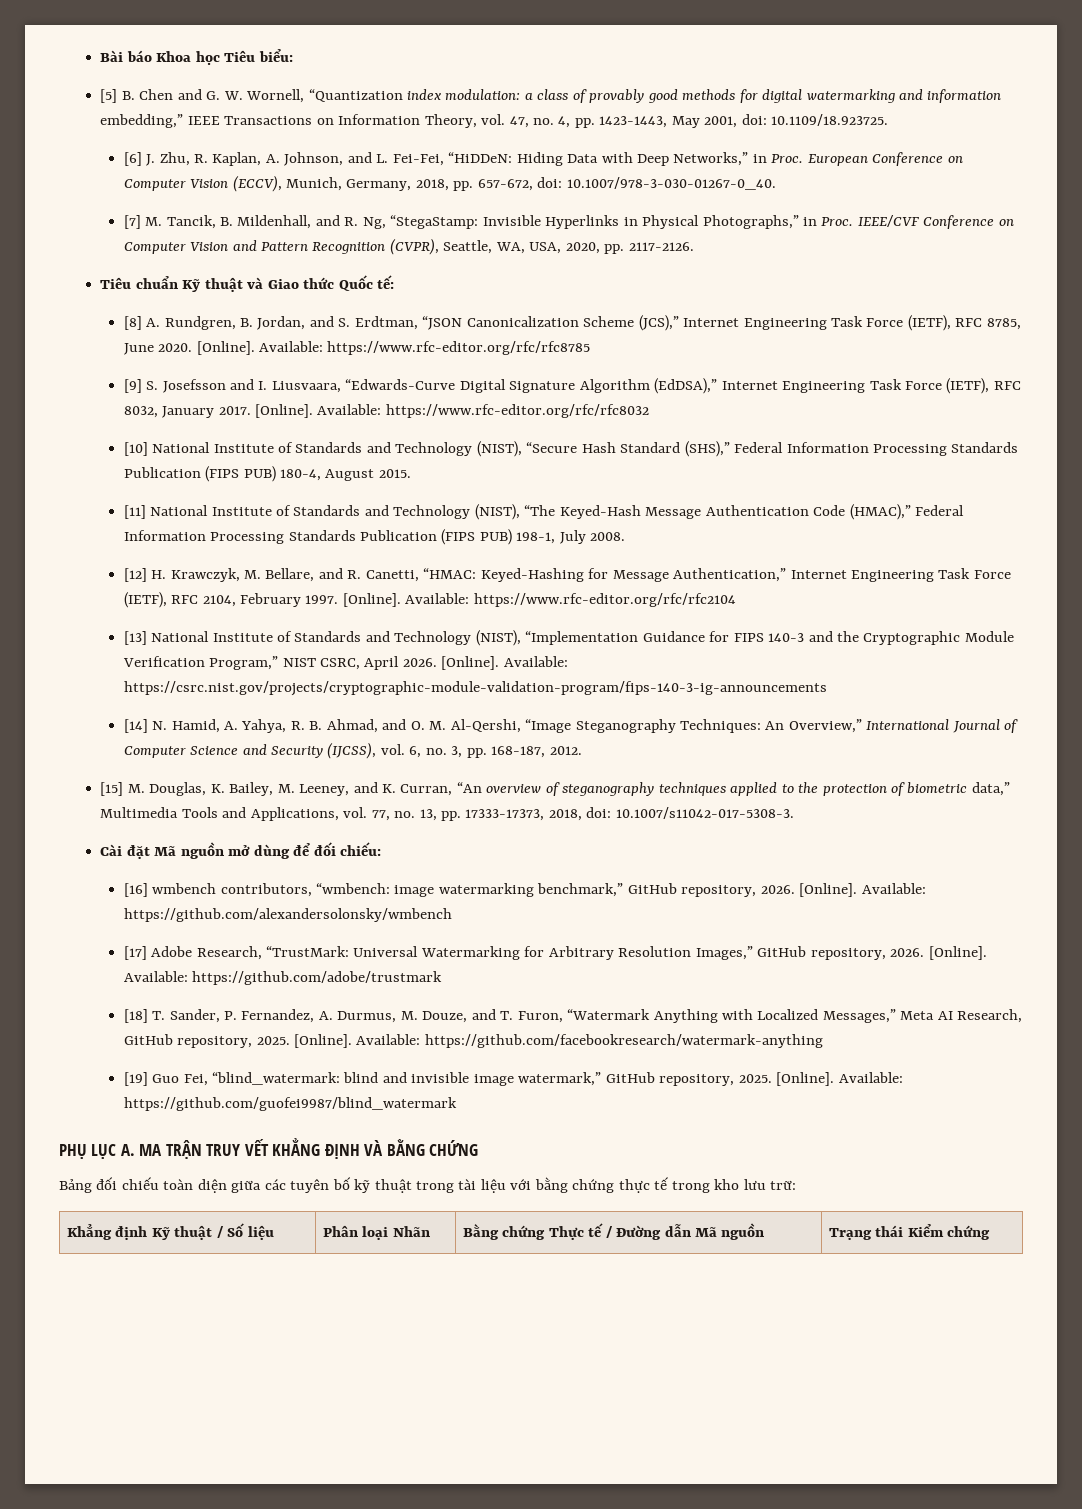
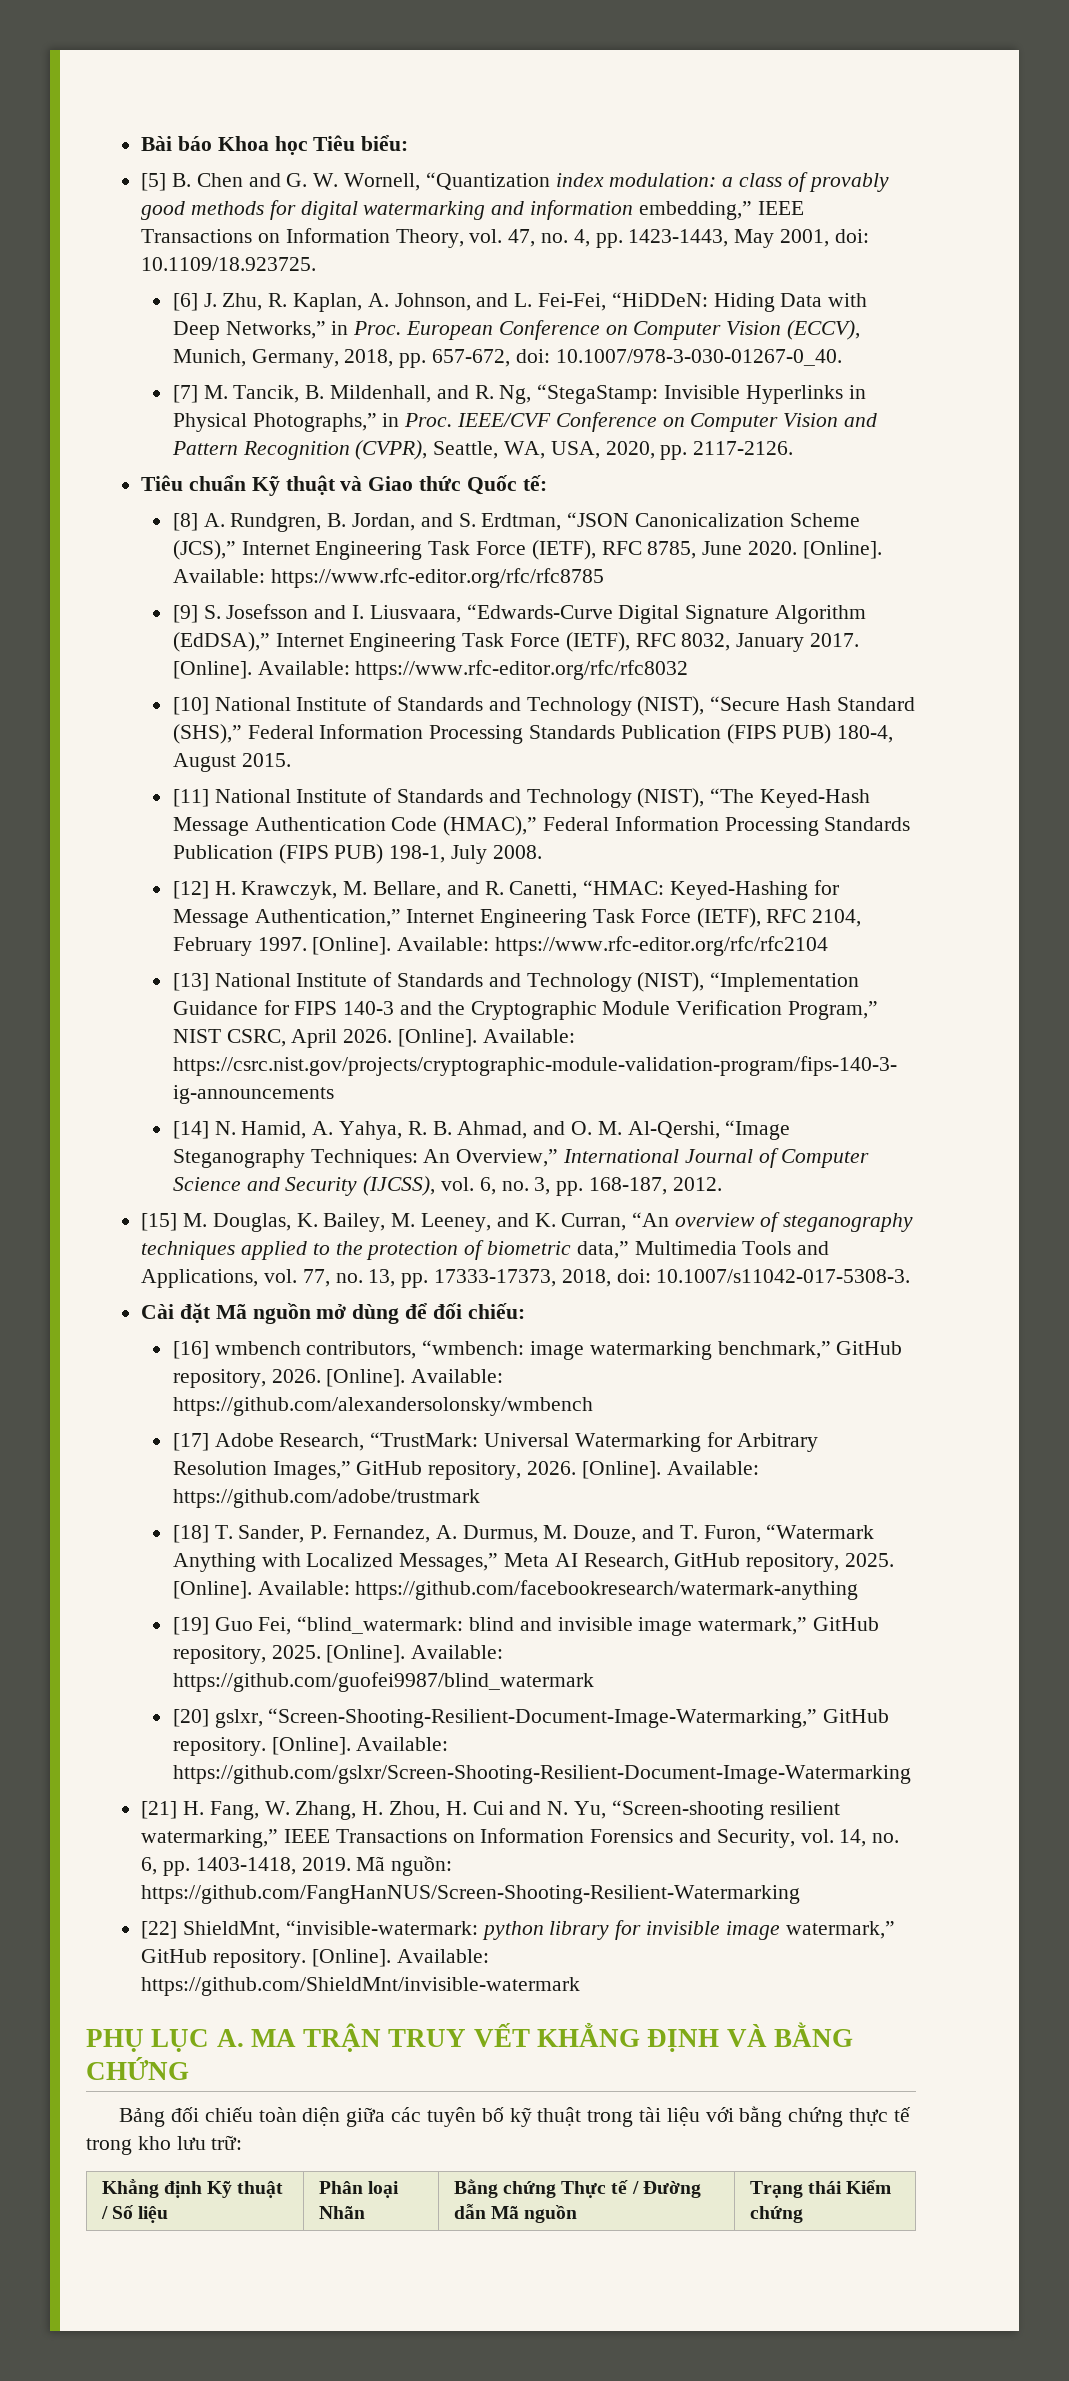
+ [20] gslxr, “Screen-Shooting-Resilient-Document-Image-Watermarking,” GitHub repository. [Online]. Available: https://github.com/gslxr/Screen-Shooting-Resilient-Document-Image-Watermarking
+ [21] H. Fang, W. Zhang, H. Zhou, H. Cui and N. Yu, “Screen-shooting resilient watermarking,” IEEE Transactions on Information Forensics and Security, vol. 14, no. 6, pp. 1403-1418, 2019. Mã nguồn: https://github.com/FangHanNUS/Screen-Shooting-Resilient-Watermarking
+ [22] ShieldMnt, “invisible-watermark: python library for invisible image watermark,” GitHub repository. [Online]. Available: https://github.com/ShieldMnt/invisible-watermark

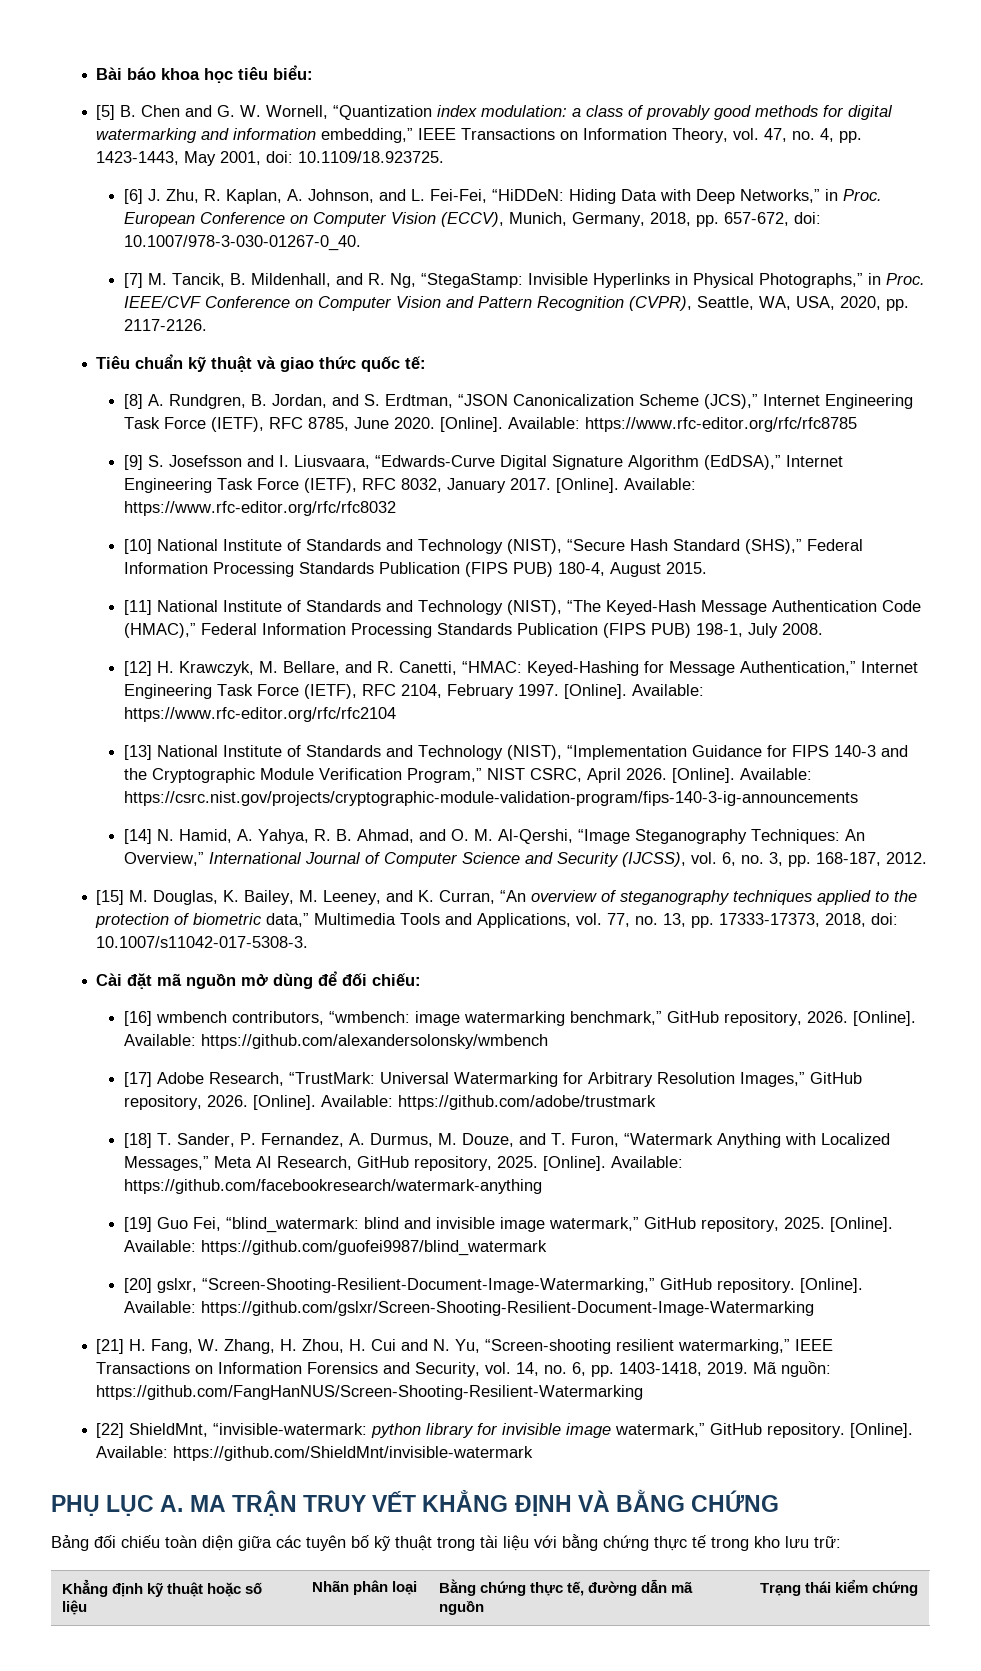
- Bài báo Khoa học Tiêu biểu:
+ Bài báo khoa học tiêu biểu:
- Tiêu chuẩn Kỹ thuật và Giao thức Quốc tế:
+ Tiêu chuẩn kỹ thuật và giao thức quốc tế:
- Cài đặt Mã nguồn mở dùng để đối chiếu:
+ Cài đặt mã nguồn mở dùng để đối chiếu:
- Khẳng định Kỹ thuật / Số liệu | Phân loại Nhãn | Bằng chứng Thực tế / Đường dẫn Mã nguồn | Trạng thái Kiểm chứng
+ Khẳng định kỹ thuật hoặc số liệu | Nhãn phân loại | Bằng chứng thực tế, đường dẫn mã nguồn | Trạng thái kiểm chứng

